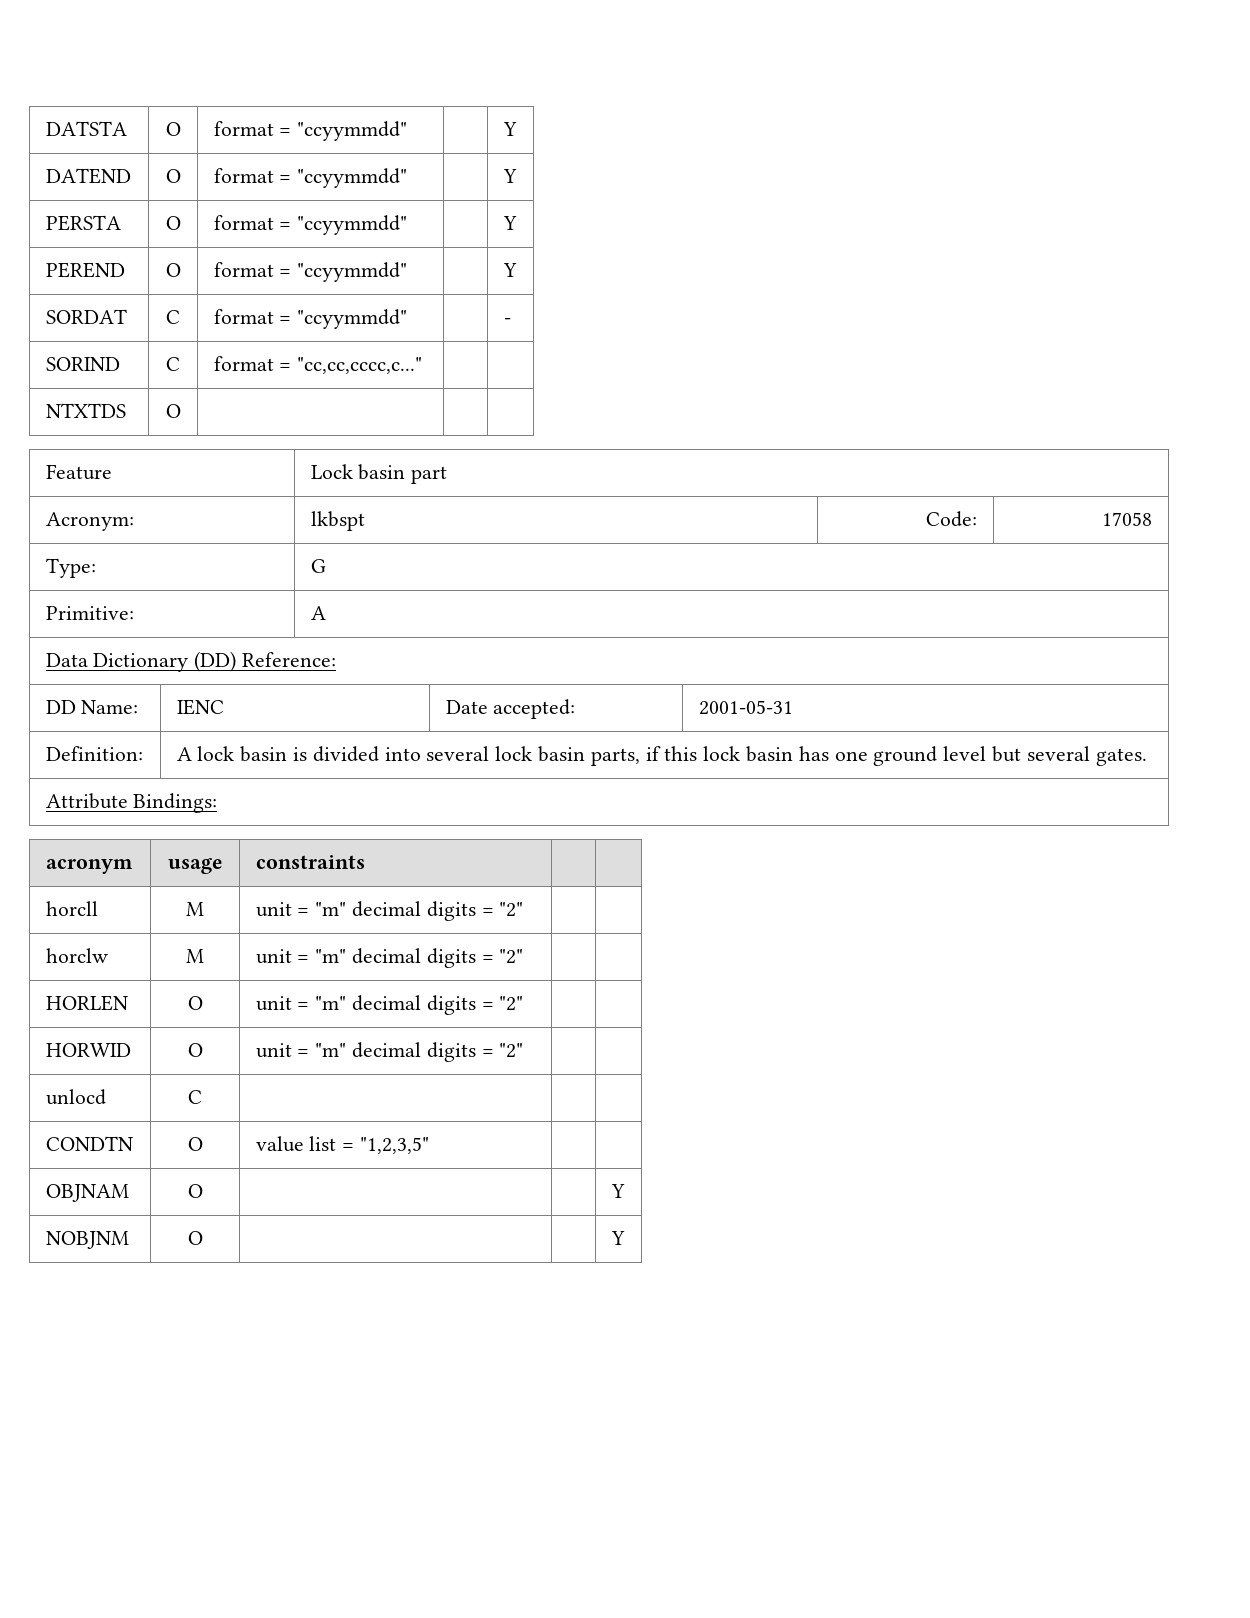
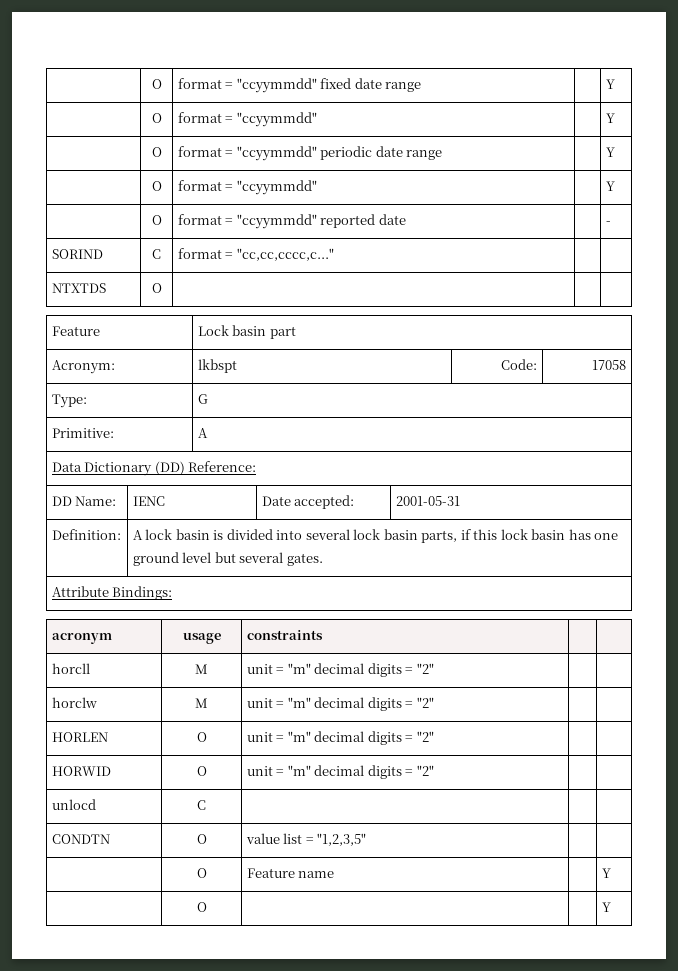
- DATSTA | O | format = "ccyymmdd" | | Y
- DATEND | O | format = "ccyymmdd" | | Y
- PERSTA | O | format = "ccyymmdd" | | Y
- PEREND | O | format = "ccyymmdd" | | Y
- SORDAT | C | format = "ccyymmdd" | | -
+ | O | format = "ccyymmdd" fixed date range | | Y
+ | O | format = "ccyymmdd" | | Y
+ | O | format = "ccyymmdd" periodic date range | | Y
+ | O | format = "ccyymmdd" | | Y
+ | O | format = "ccyymmdd" reported date | | -
- OBJNAM | O | | | Y
- NOBJNM | O | | | Y
+ | O | Feature name | | Y
+ | O | | | Y

